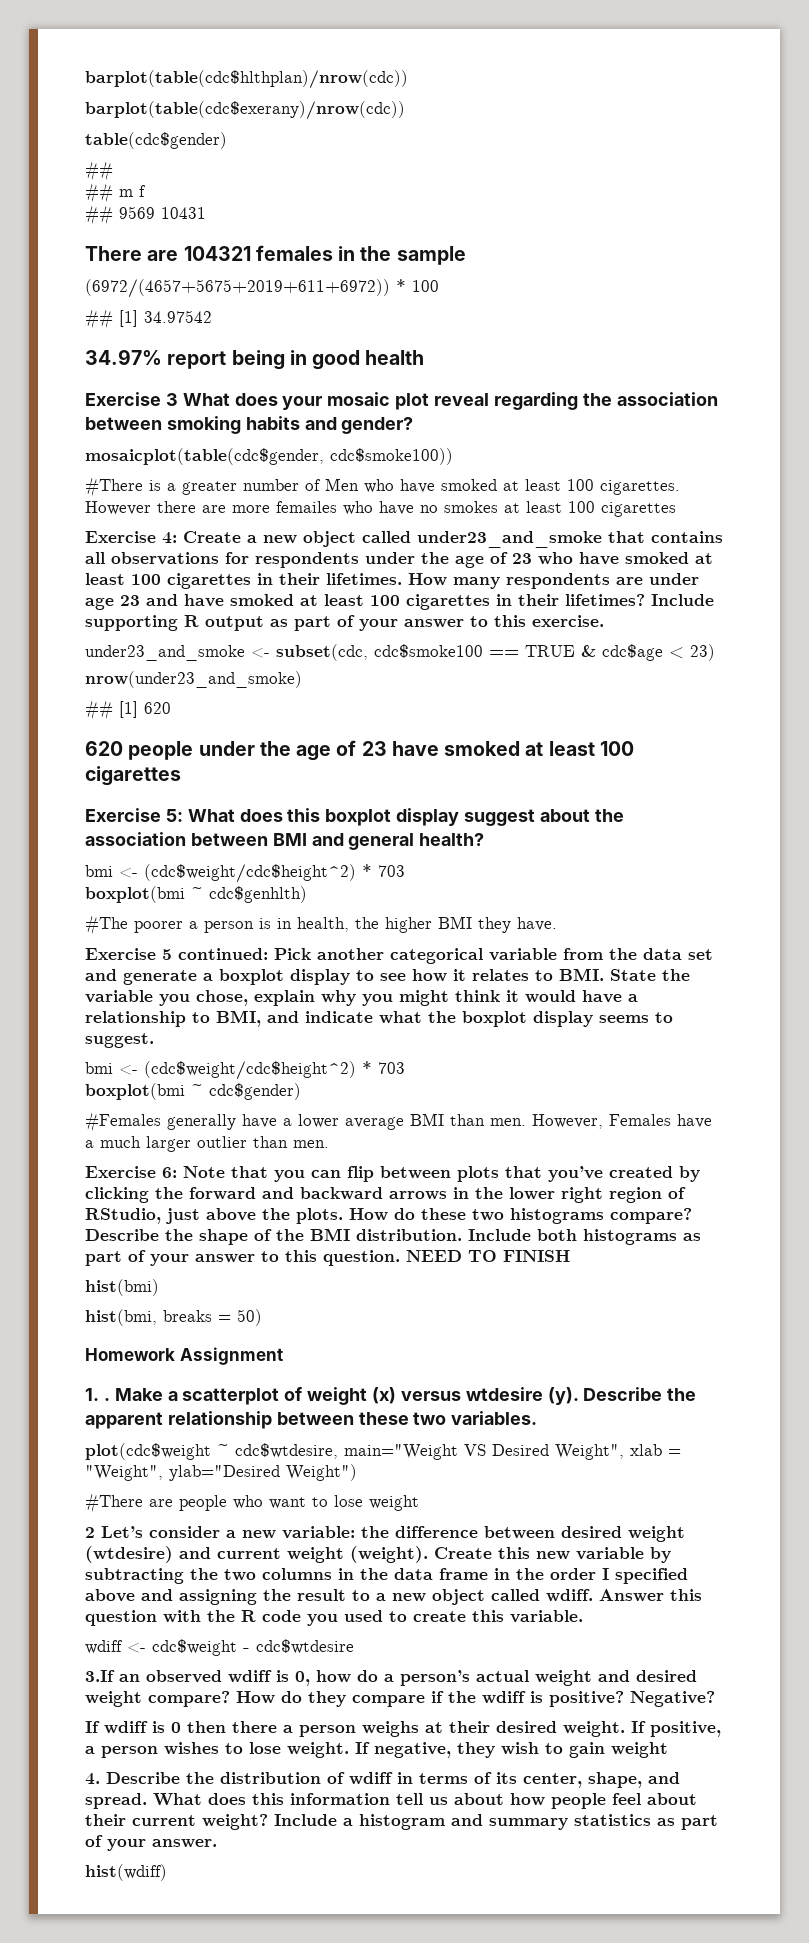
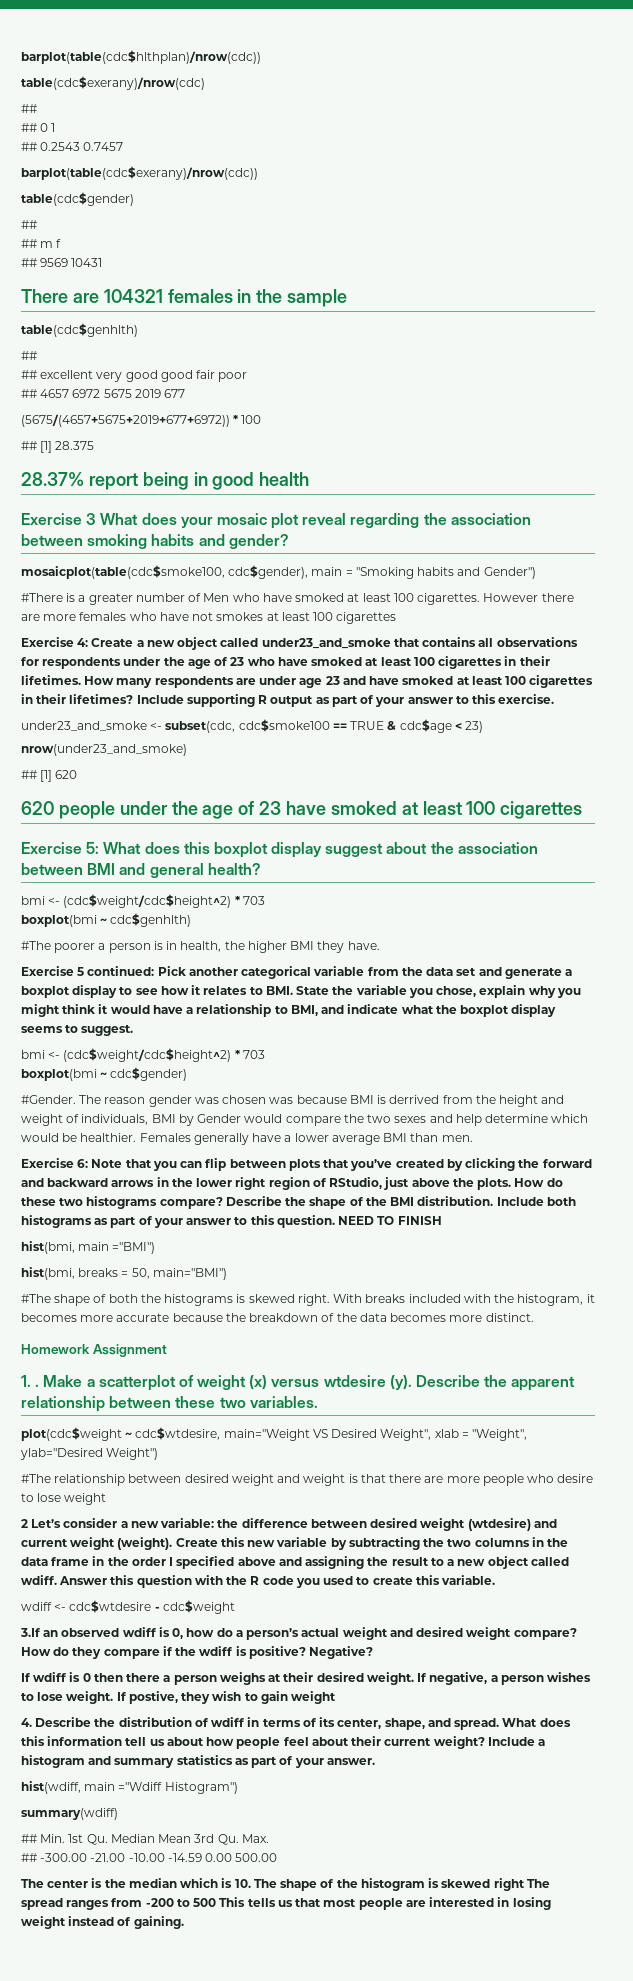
+ table(cdc$exerany)/nrow(cdc)
+ ##
+ ## 0 1
+ ## 0.2543 0.7457
- (6972/(4657+5675+2019+611+6972)) * 100
+ table(cdc$genhlth)
+ ##
+ ## excellent very good good fair poor
+ ## 4657 6972 5675 2019 677
+ (5675/(4657+5675+2019+677+6972)) * 100
- ## [1] 34.97542
- 34.97% report being in good health
+ ## [1] 28.375
+ 28.37% report being in good health
- mosaicplot(table(cdc$gender, cdc$smoke100))
+ mosaicplot(table(cdc$smoke100, cdc$gender), main = "Smoking habits and Gender")
- However there are more femailes who have no smokes at least 100 cigarettes
+ However there are more females who have not smokes at least 100 cigarettes
- #Females generally have a lower average BMI than men. However, Females have a much larger outlier than men.
+ #Gender. The reason gender was chosen was because BMI is derrived from the height and weight of individuals, BMI by Gender would compare the two sexes and help determine which would be healthier. Females generally have a lower average BMI than men.
- hist(bmi)
+ hist(bmi, main ="BMI")
- hist(bmi, breaks = 50)
+ hist(bmi, breaks = 50, main="BMI")
+ #The shape of both the histograms is skewed right. With breaks included with the histogram, it becomes more accurate because the breakdown of the data becomes more distinct.
- #There are people who want to lose weight
+ #The relationship between desired weight and weight is that there are more people who desire to lose weight
- wdiff <- cdc$weight - cdc$wtdesire
+ wdiff <- cdc$wtdesire - cdc$weight
- If positive, a person wishes to lose weight.
+ If negative, a person wishes to lose weight.
- If negative, they wish to gain weight
+ If postive, they wish to gain weight
- hist(wdiff)
+ hist(wdiff, main ="Wdiff Histogram")
+ summary(wdiff)
+ ## Min. 1st Qu. Median Mean 3rd Qu. Max.
+ ## -300.00 -21.00 -10.00 -14.59 0.00 500.00
+ The center is the median which is 10. The shape of the histogram is skewed right The spread ranges from -200 to 500 This tells us that most people are interested in losing weight instead of gaining.

